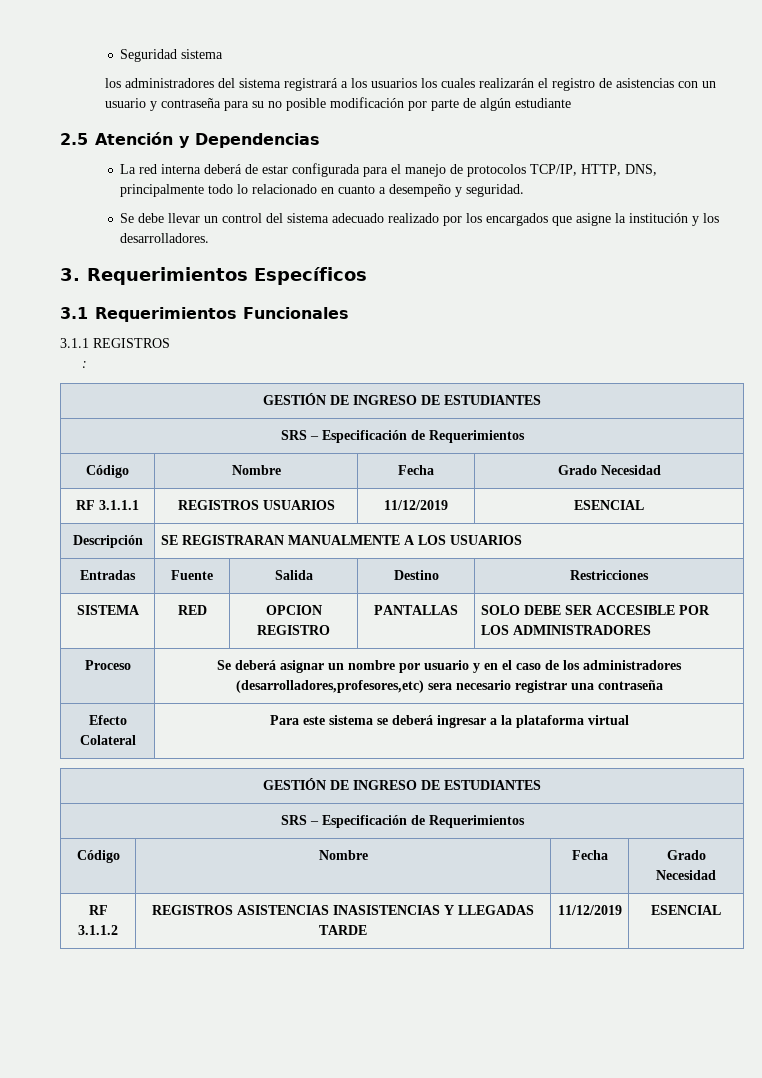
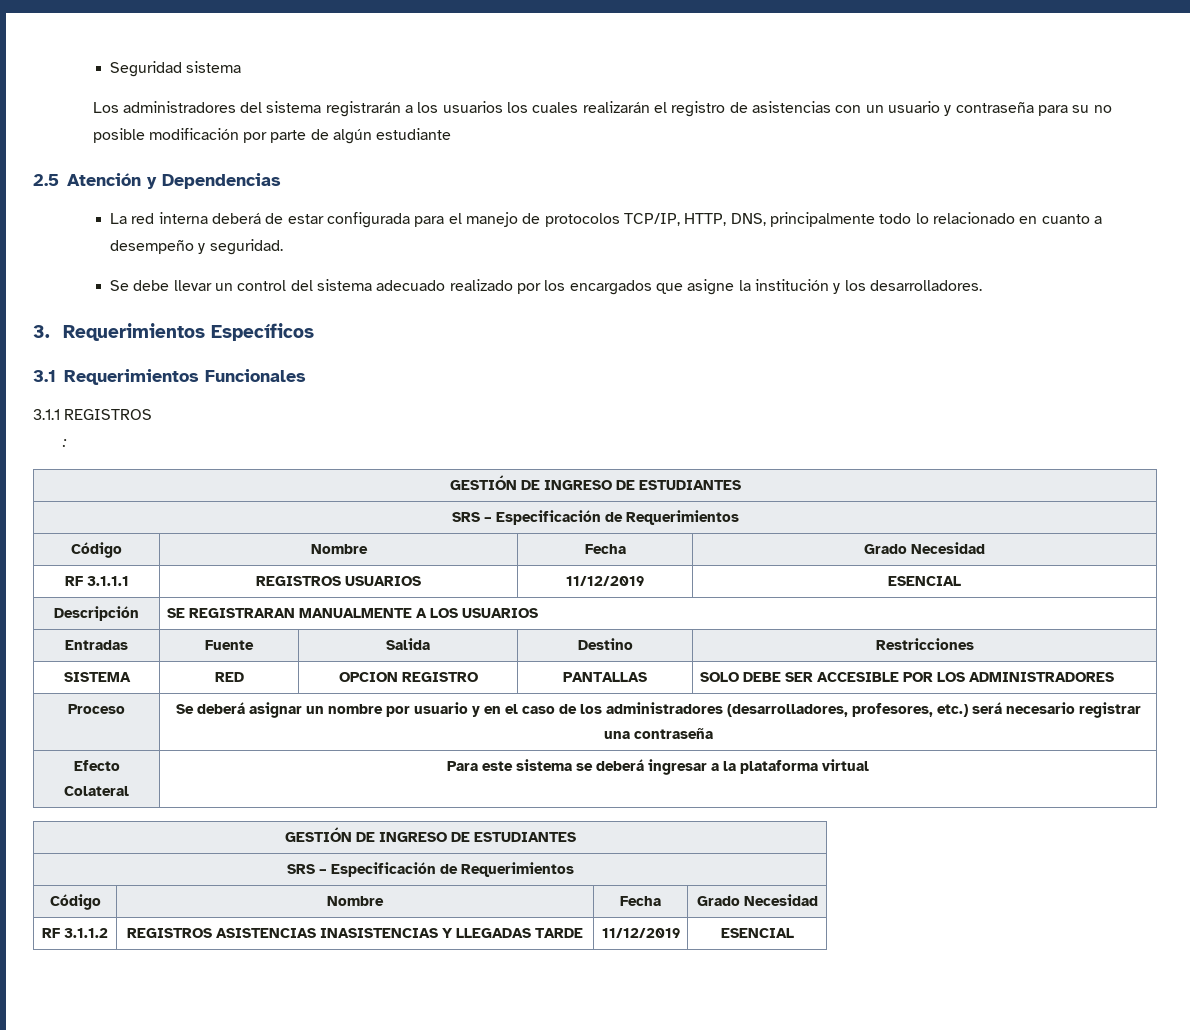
- los administradores del sistema registrará a los usuarios los cuales realizarán el registro de asistencias con un usuario y contraseña para su no posible modificación por parte de algún estudiante
+ Los administradores del sistema registrarán a los usuarios los cuales realizarán el registro de asistencias con un usuario y contraseña para su no posible modificación por parte de algún estudiante
- Proceso | Se deberá asignar un nombre por usuario y en el caso de los administradores (desarrolladores,profesores,etc) sera necesario registrar una contraseña
+ Proceso | Se deberá asignar un nombre por usuario y en el caso de los administradores (desarrolladores, profesores, etc.) será necesario registrar una contraseña

